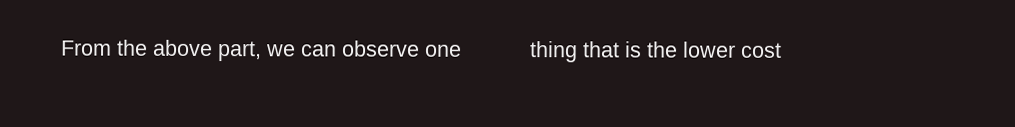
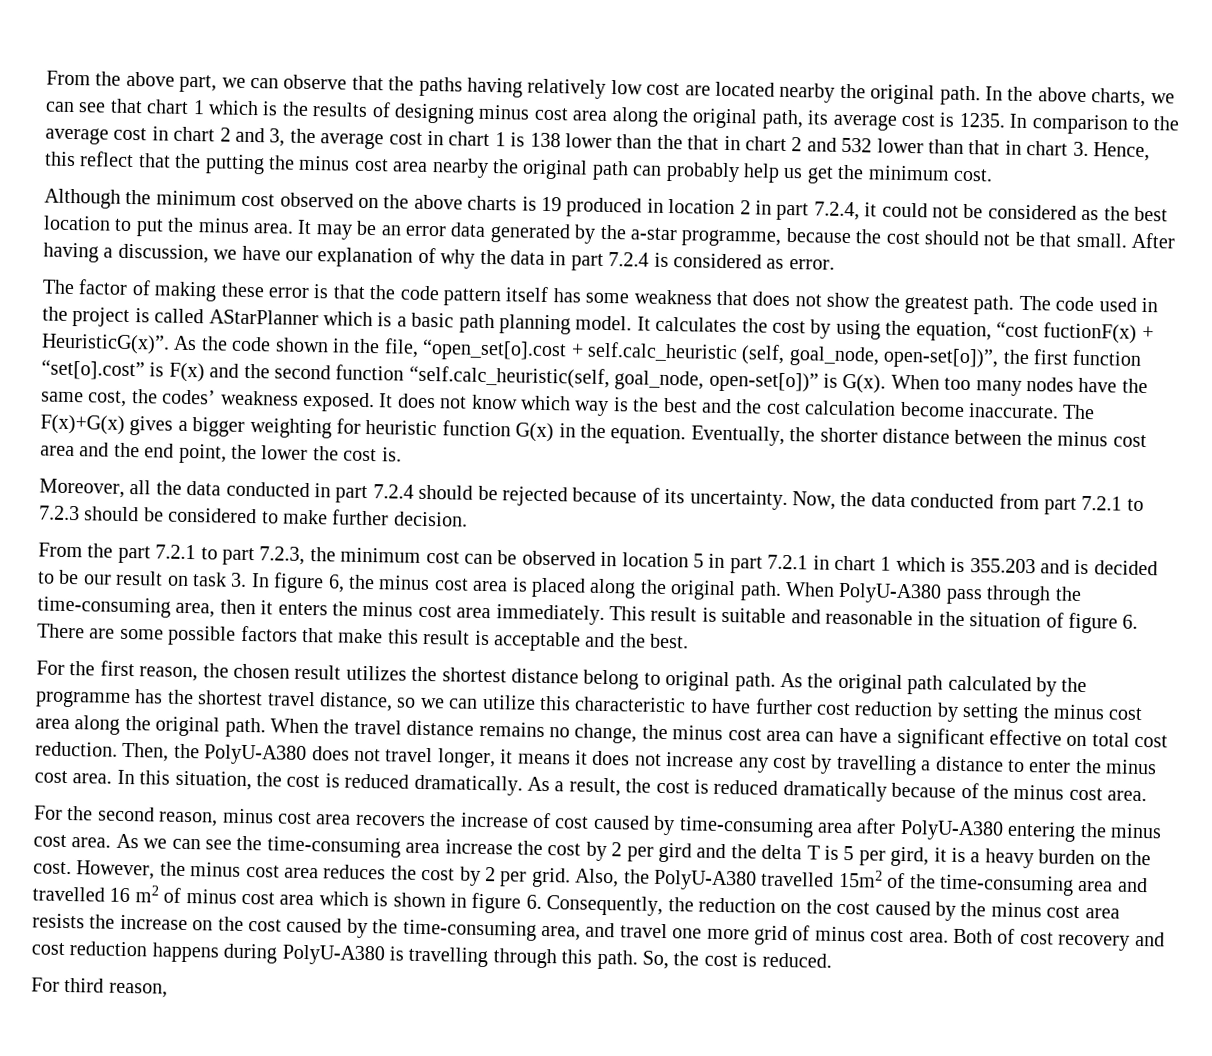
- From the above part, we can observe one thing that is the lower cost
+ From the above part, we can observe that the paths having relatively low cost are located nearby the original path. In the above charts, we can see that chart 1 which is the results of designing minus cost area along the original path, its average cost is 1235. In comparison to the average cost in chart 2 and 3, the average cost in chart 1 is 138 lower than the that in chart 2 and 532 lower than that in chart 3. Hence, this reflect that the putting the minus cost area nearby the original path can probably help us get the minimum cost.
+ Although the minimum cost observed on the above charts is 19 produced in location 2 in part 7.2.4, it could not be considered as the best location to put the minus area. It may be an error data generated by the a-star programme, because the cost should not be that small. After having a discussion, we have our explanation of why the data in part 7.2.4 is considered as error.
+ The factor of making these error is that the code pattern itself has some weakness that does not show the greatest path. The code used in the project is called AStarPlanner which is a basic path planning model. It calculates the cost by using the equation, “cost fuctionF(x) + HeuristicG(x)”. As the code shown in the file, “open_set[o].cost + self.calc_heuristic (self, goal_node, open-set[o])”, the first function “set[o].cost” is F(x) and the second function “self.calc_heuristic(self, goal_node, open-set[o])” is G(x). When too many nodes have the same cost, the codes’ weakness exposed. It does not know which way is the best and the cost calculation become inaccurate. The F(x)+G(x) gives a bigger weighting for heuristic function G(x) in the equation. Eventually, the shorter distance between the minus cost area and the end point, the lower the cost is.
+ Moreover, all the data conducted in part 7.2.4 should be rejected because of its uncertainty. Now, the data conducted from part 7.2.1 to 7.2.3 should be considered to make further decision.
+ From the part 7.2.1 to part 7.2.3, the minimum cost can be observed in location 5 in part 7.2.1 in chart 1 which is 355.203 and is decided to be our result on task 3. In figure 6, the minus cost area is placed along the original path. When PolyU-A380 pass through the time-consuming area, then it enters the minus cost area immediately. This result is suitable and reasonable in the situation of figure 6. There are some possible factors that make this result is acceptable and the best.
+ For the first reason, the chosen result utilizes the shortest distance belong to original path. As the original path calculated by the programme has the shortest travel distance, so we can utilize this characteristic to have further cost reduction by setting the minus cost area along the original path. When the travel distance remains no change, the minus cost area can have a significant effective on total cost reduction. Then, the PolyU-A380 does not travel longer, it means it does not increase any cost by travelling a distance to enter the minus cost area. In this situation, the cost is reduced dramatically. As a result, the cost is reduced dramatically because of the minus cost area.
+ For the second reason, minus cost area recovers the increase of cost caused by time-consuming area after PolyU-A380 entering the minus cost area. As we can see the time-consuming area increase the cost by 2 per gird and the delta T is 5 per gird, it is a heavy burden on the cost. However, the minus cost area reduces the cost by 2 per grid. Also, the PolyU-A380 travelled 15m2 of the time-consuming area and travelled 16 m2 of minus cost area which is shown in figure 6. Consequently, the reduction on the cost caused by the minus cost area resists the increase on the cost caused by the time-consuming area, and travel one more grid of minus cost area. Both of cost recovery and cost reduction happens during PolyU-A380 is travelling through this path. So, the cost is reduced.
+ For third reason,

